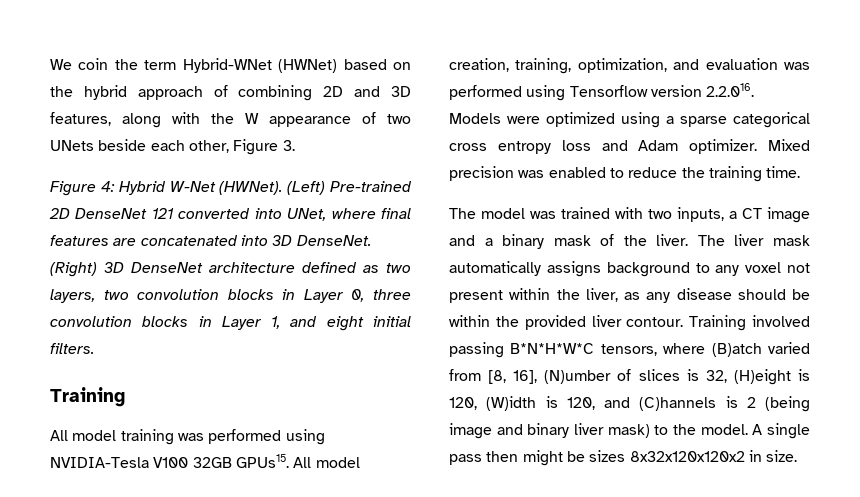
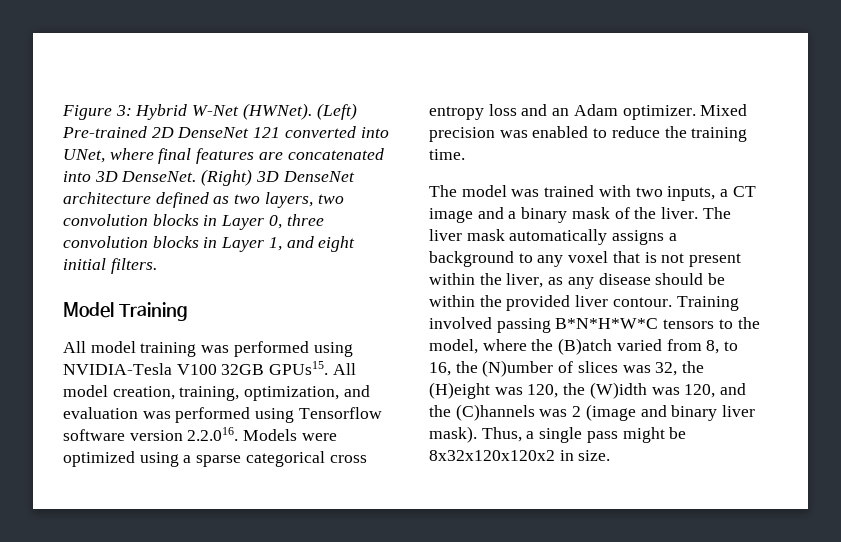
- We coin the term Hybrid-WNet (HWNet) based on the hybrid approach of combining 2D and 3D features, along with the W appearance of two UNets beside each other, Figure 3.
- Figure 4: Hybrid W-Net (HWNet).
+ Figure 3: Hybrid W-Net (HWNet).
  (Right) 3D DenseNet architecture defined as two layers, two convolution blocks in Layer 0, three convolution blocks in Layer 1, and eight initial filters.
- Training
+ Model Training
- All model creation, training, optimization, and evaluation was performed using Tensorflow version 2.2.016. Models were optimized using a sparse categorical cross entropy loss and Adam optimizer.
+ All model creation, training, optimization, and evaluation was performed using Tensorflow software version 2.2.016. Models were optimized using a sparse categorical cross entropy loss and an Adam optimizer.
- The liver mask automatically assigns background to any voxel not present within the liver, as any disease should be within the provided liver contour.
+ The liver mask automatically assigns a background to any voxel that is not present within the liver, as any disease should be within the provided liver contour.
- Training involved passing B*N*H*W*C tensors, where (B)atch varied from [8, 16], (N)umber of slices is 32, (H)eight is 120, (W)idth is 120, and (C)hannels is 2 (being image and binary liver mask) to the model. A single pass then might be sizes 8x32x120x120x2 in size.
+ Training involved passing B*N*H*W*C tensors to the model, where the (B)atch varied from 8, to 16, the (N)umber of slices was 32, the (H)eight was 120, the (W)idth was 120, and the (C)hannels was 2 (image and binary liver mask). Thus, a single pass might be 8x32x120x120x2 in size.

